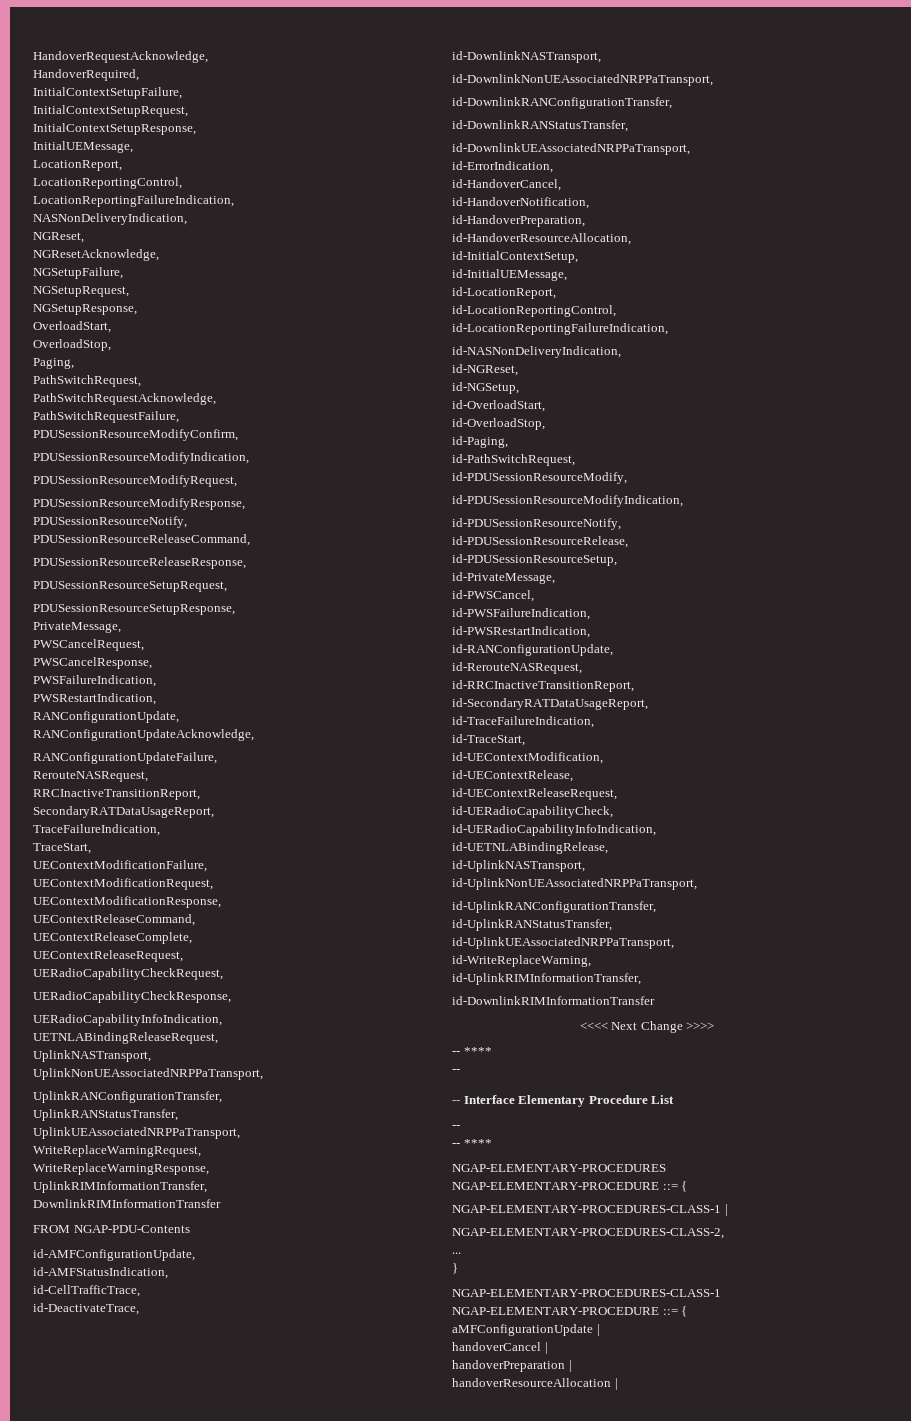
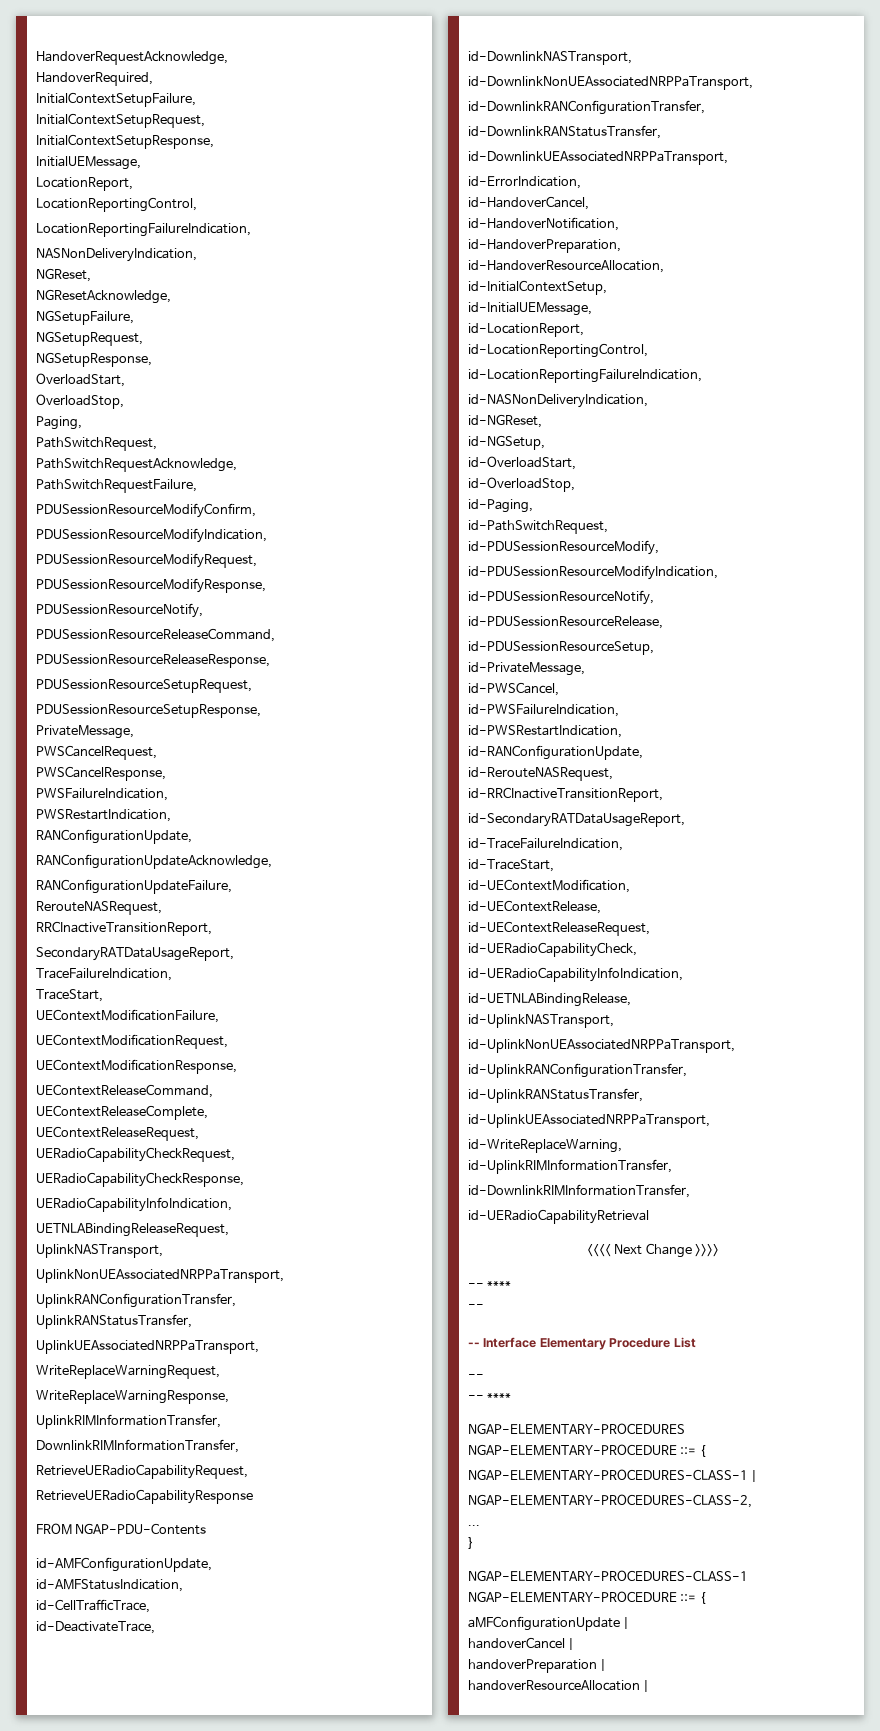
- DownlinkRIMInformationTransfer
+ DownlinkRIMInformationTransfer,
+ RetrieveUERadioCapabilityRequest,
+ RetrieveUERadioCapabilityResponse
- id-DownlinkRIMInformationTransfer
+ id-DownlinkRIMInformationTransfer,
+ id-UERadioCapabilityRetrieval

